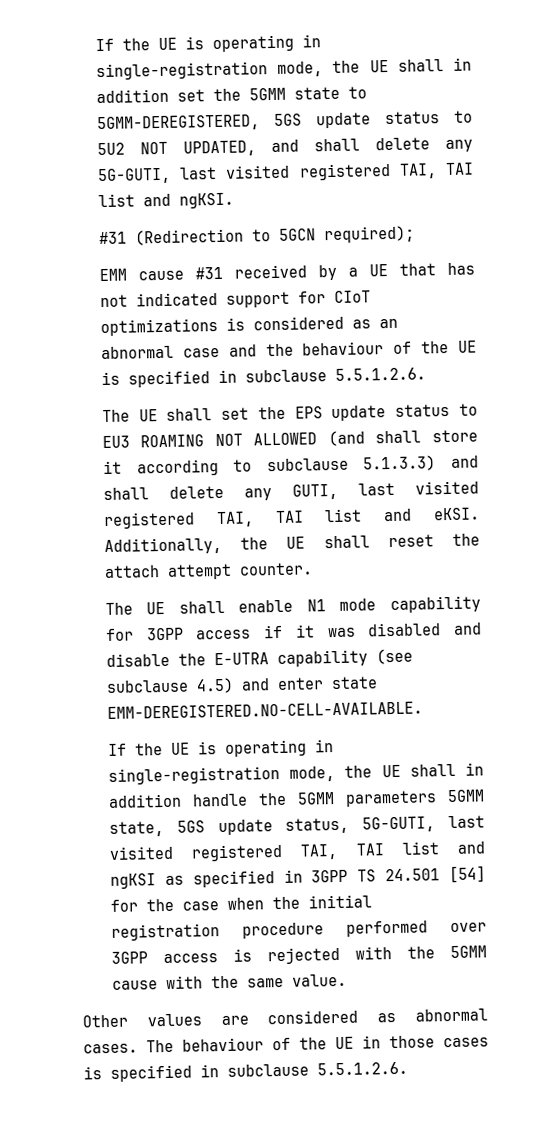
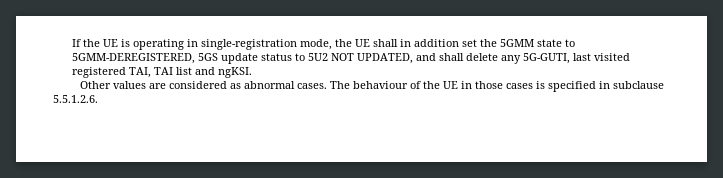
- #31 (Redirection to 5GCN required);
- EMM cause #31 received by a UE that has not indicated support for CIoT optimizations is considered as an abnormal case and the behaviour of the UE is specified in subclause 5.5.1.2.6.
- The UE shall set the EPS update status to EU3 ROAMING NOT ALLOWED (and shall store it according to subclause 5.1.3.3) and shall delete any GUTI, last visited registered TAI, TAI list and eKSI. Additionally, the UE shall reset the attach attempt counter.
- The UE shall enable N1 mode capability for 3GPP access if it was disabled and disable the E-UTRA capability (see subclause 4.5) and enter state EMM-DEREGISTERED.NO-CELL-AVAILABLE.
- If the UE is operating in single-registration mode, the UE shall in addition handle the 5GMM parameters 5GMM state, 5GS update status, 5G-GUTI, last visited registered TAI, TAI list and ngKSI as specified in 3GPP TS 24.501 [54] for the case when the initial registration procedure performed over 3GPP access is rejected with the 5GMM cause with the same value.

